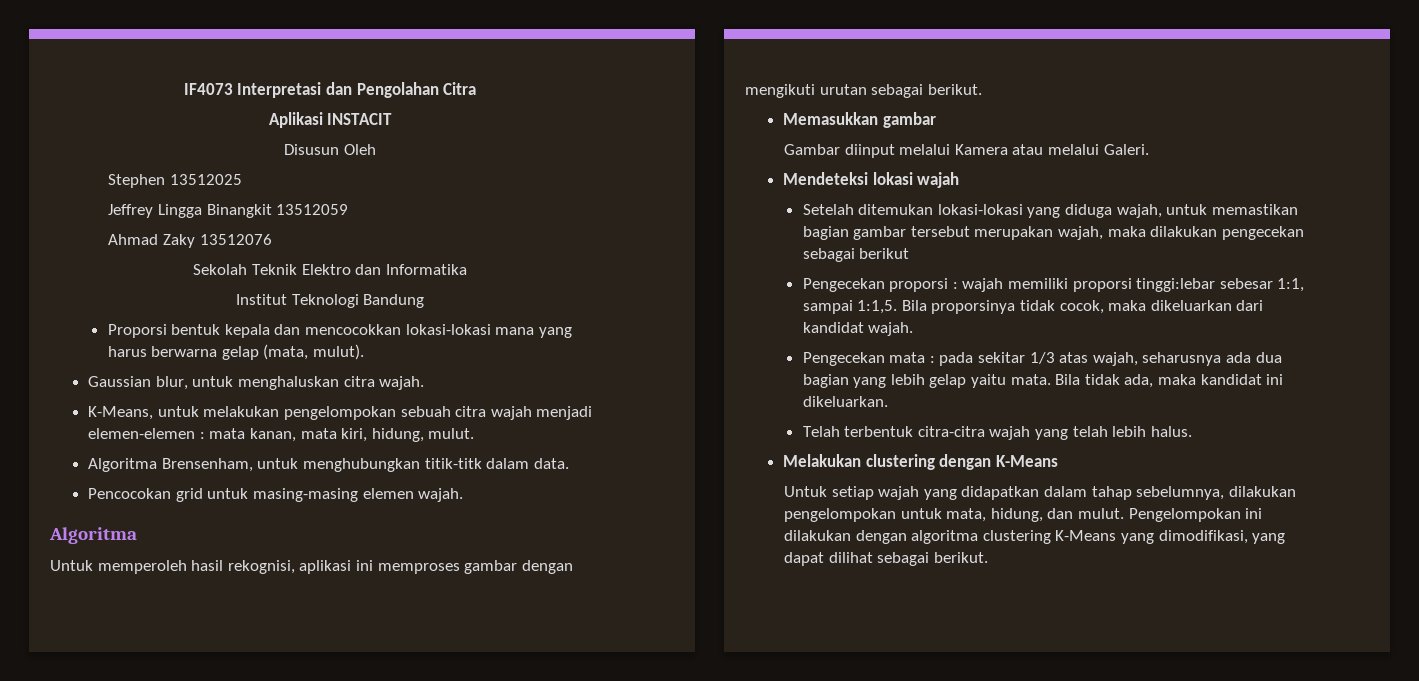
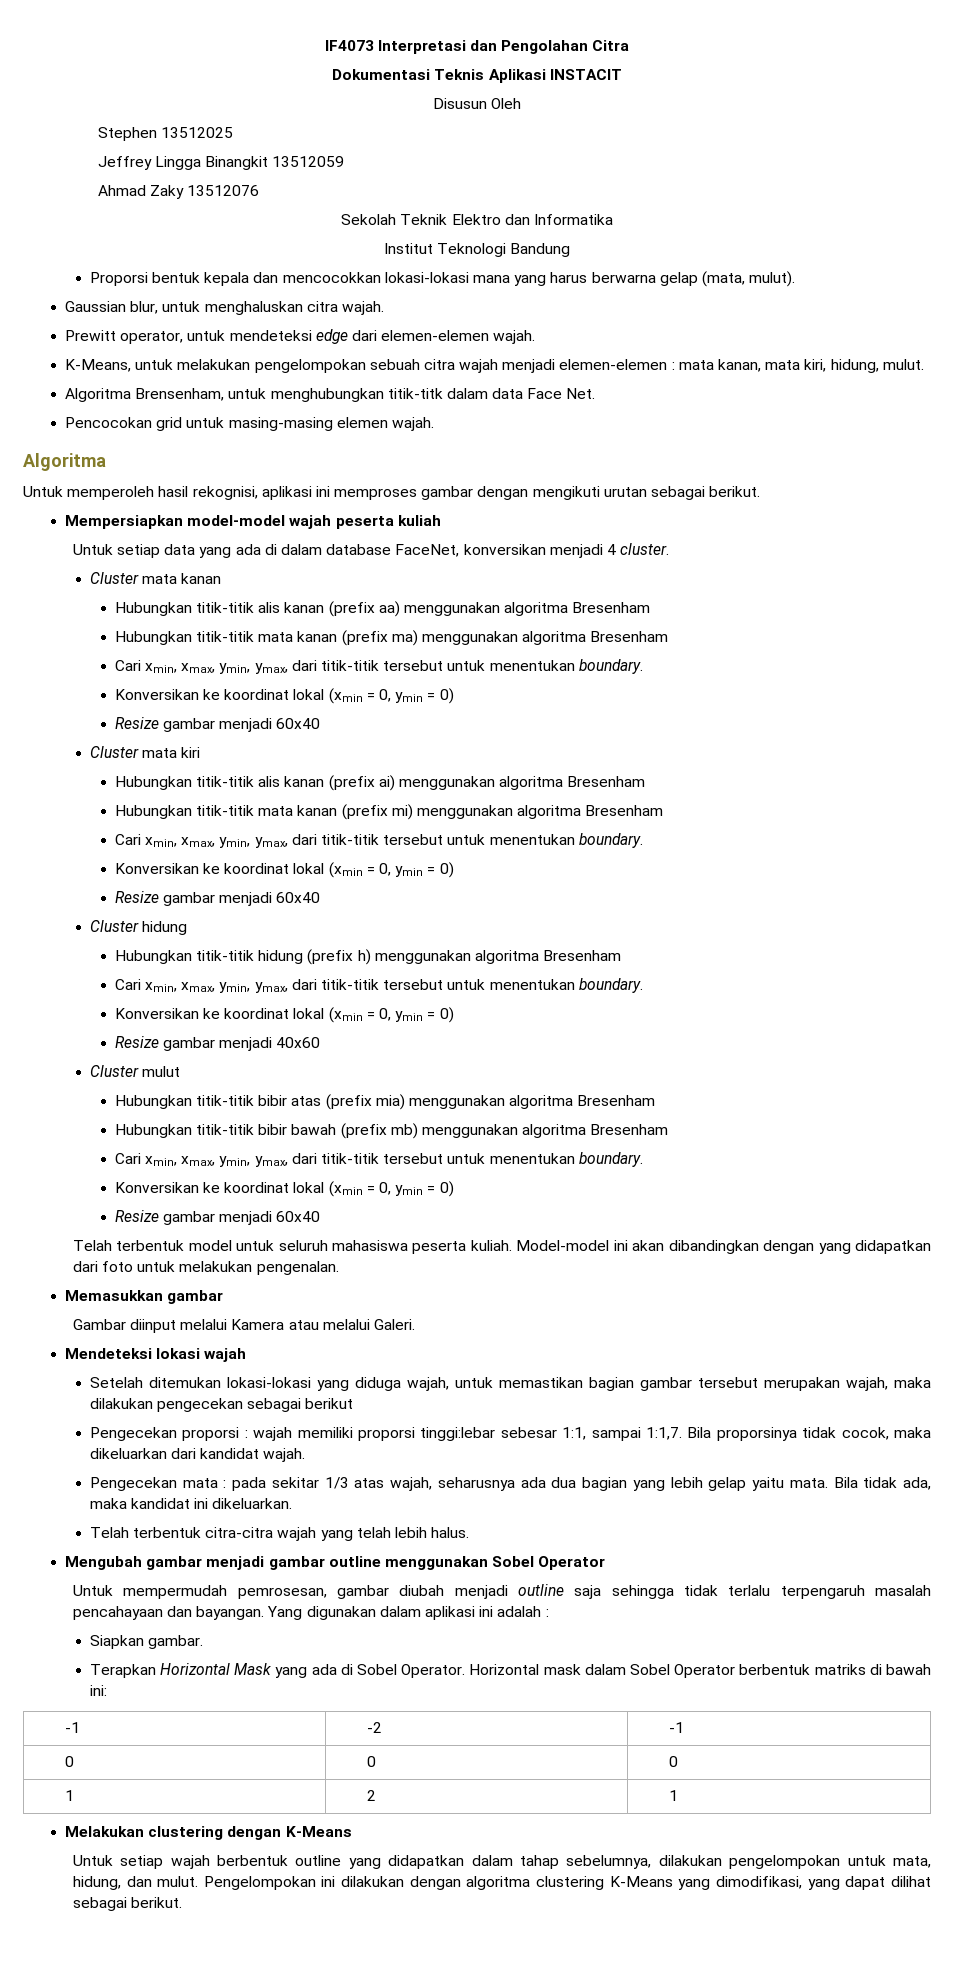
- Aplikasi INSTACIT
+ Dokumentasi Teknis Aplikasi INSTACIT
+ Prewitt operator, untuk mendeteksi edge dari elemen-elemen wajah.
- Algoritma Brensenham, untuk menghubungkan titik-titk dalam data.
+ Algoritma Brensenham, untuk menghubungkan titik-titk dalam data Face Net.
+ Mempersiapkan model-model wajah peserta kuliah
+ Untuk setiap data yang ada di dalam database FaceNet, konversikan menjadi 4 cluster.
+ Cluster mata kanan
+ Hubungkan titik-titik alis kanan (prefix aa) menggunakan algoritma Bresenham
+ Hubungkan titik-titik mata kanan (prefix ma) menggunakan algoritma Bresenham
+ Cari xmin, xmax, ymin, ymax, dari titik-titik tersebut untuk menentukan boundary.
+ Konversikan ke koordinat lokal (xmin = 0, ymin = 0)
+ Resize gambar menjadi 60x40
+ Cluster mata kiri
+ Hubungkan titik-titik alis kanan (prefix ai) menggunakan algoritma Bresenham
+ Hubungkan titik-titik mata kanan (prefix mi) menggunakan algoritma Bresenham
+ Cari xmin, xmax, ymin, ymax, dari titik-titik tersebut untuk menentukan boundary.
+ Konversikan ke koordinat lokal (xmin = 0, ymin = 0)
+ Resize gambar menjadi 60x40
+ Cluster hidung
+ Hubungkan titik-titik hidung (prefix h) menggunakan algoritma Bresenham
+ Cari xmin, xmax, ymin, ymax, dari titik-titik tersebut untuk menentukan boundary.
+ Konversikan ke koordinat lokal (xmin = 0, ymin = 0)
+ Resize gambar menjadi 40x60
+ Cluster mulut
+ Hubungkan titik-titik bibir atas (prefix mia) menggunakan algoritma Bresenham
+ Hubungkan titik-titik bibir bawah (prefix mb) menggunakan algoritma Bresenham
+ Cari xmin, xmax, ymin, ymax, dari titik-titik tersebut untuk menentukan boundary.
+ Konversikan ke koordinat lokal (xmin = 0, ymin = 0)
+ Resize gambar menjadi 60x40
+ Telah terbentuk model untuk seluruh mahasiswa peserta kuliah. Model-model ini akan dibandingkan dengan yang didapatkan dari foto untuk melakukan pengenalan.
- Pengecekan proporsi : wajah memiliki proporsi tinggi:lebar sebesar 1:1, sampai 1:1,5.
+ Pengecekan proporsi : wajah memiliki proporsi tinggi:lebar sebesar 1:1, sampai 1:1,7.
+ Mengubah gambar menjadi gambar outline menggunakan Sobel Operator
+ Untuk mempermudah pemrosesan, gambar diubah menjadi outline saja sehingga tidak terlalu terpengaruh masalah pencahayaan dan bayangan. Yang digunakan dalam aplikasi ini adalah :
+ Siapkan gambar.
+ Terapkan Horizontal Mask yang ada di Sobel Operator. Horizontal mask dalam Sobel Operator berbentuk matriks di bawah ini:
+ -1 | -2 | -1
+ 0 | 0 | 0
+ 1 | 2 | 1
- Untuk setiap wajah yang didapatkan dalam tahap sebelumnya, dilakukan pengelompokan untuk mata, hidung, dan mulut.
+ Untuk setiap wajah berbentuk outline yang didapatkan dalam tahap sebelumnya, dilakukan pengelompokan untuk mata, hidung, dan mulut.

